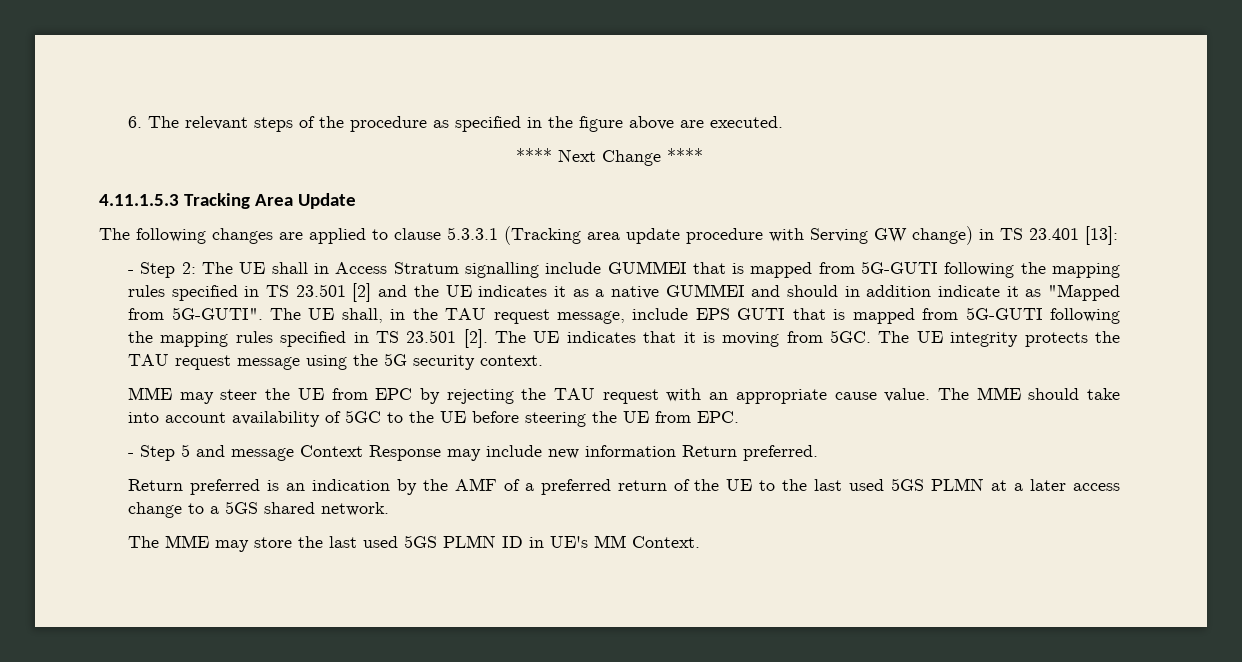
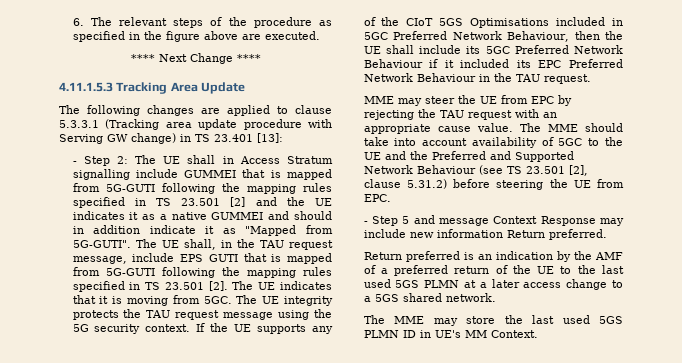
+ If the UE supports any of the CIoT 5GS Optimisations included in 5GC Preferred Network Behaviour, then the UE shall include its 5GC Preferred Network Behaviour if it included its EPC Preferred Network Behaviour in the TAU request.
- The MME should take into account availability of 5GC to the UE before steering the UE from EPC.
+ The MME should take into account availability of 5GC to the UE and the Preferred and Supported Network Behaviour (see TS 23.501 [2], clause 5.31.2) before steering the UE from EPC.

